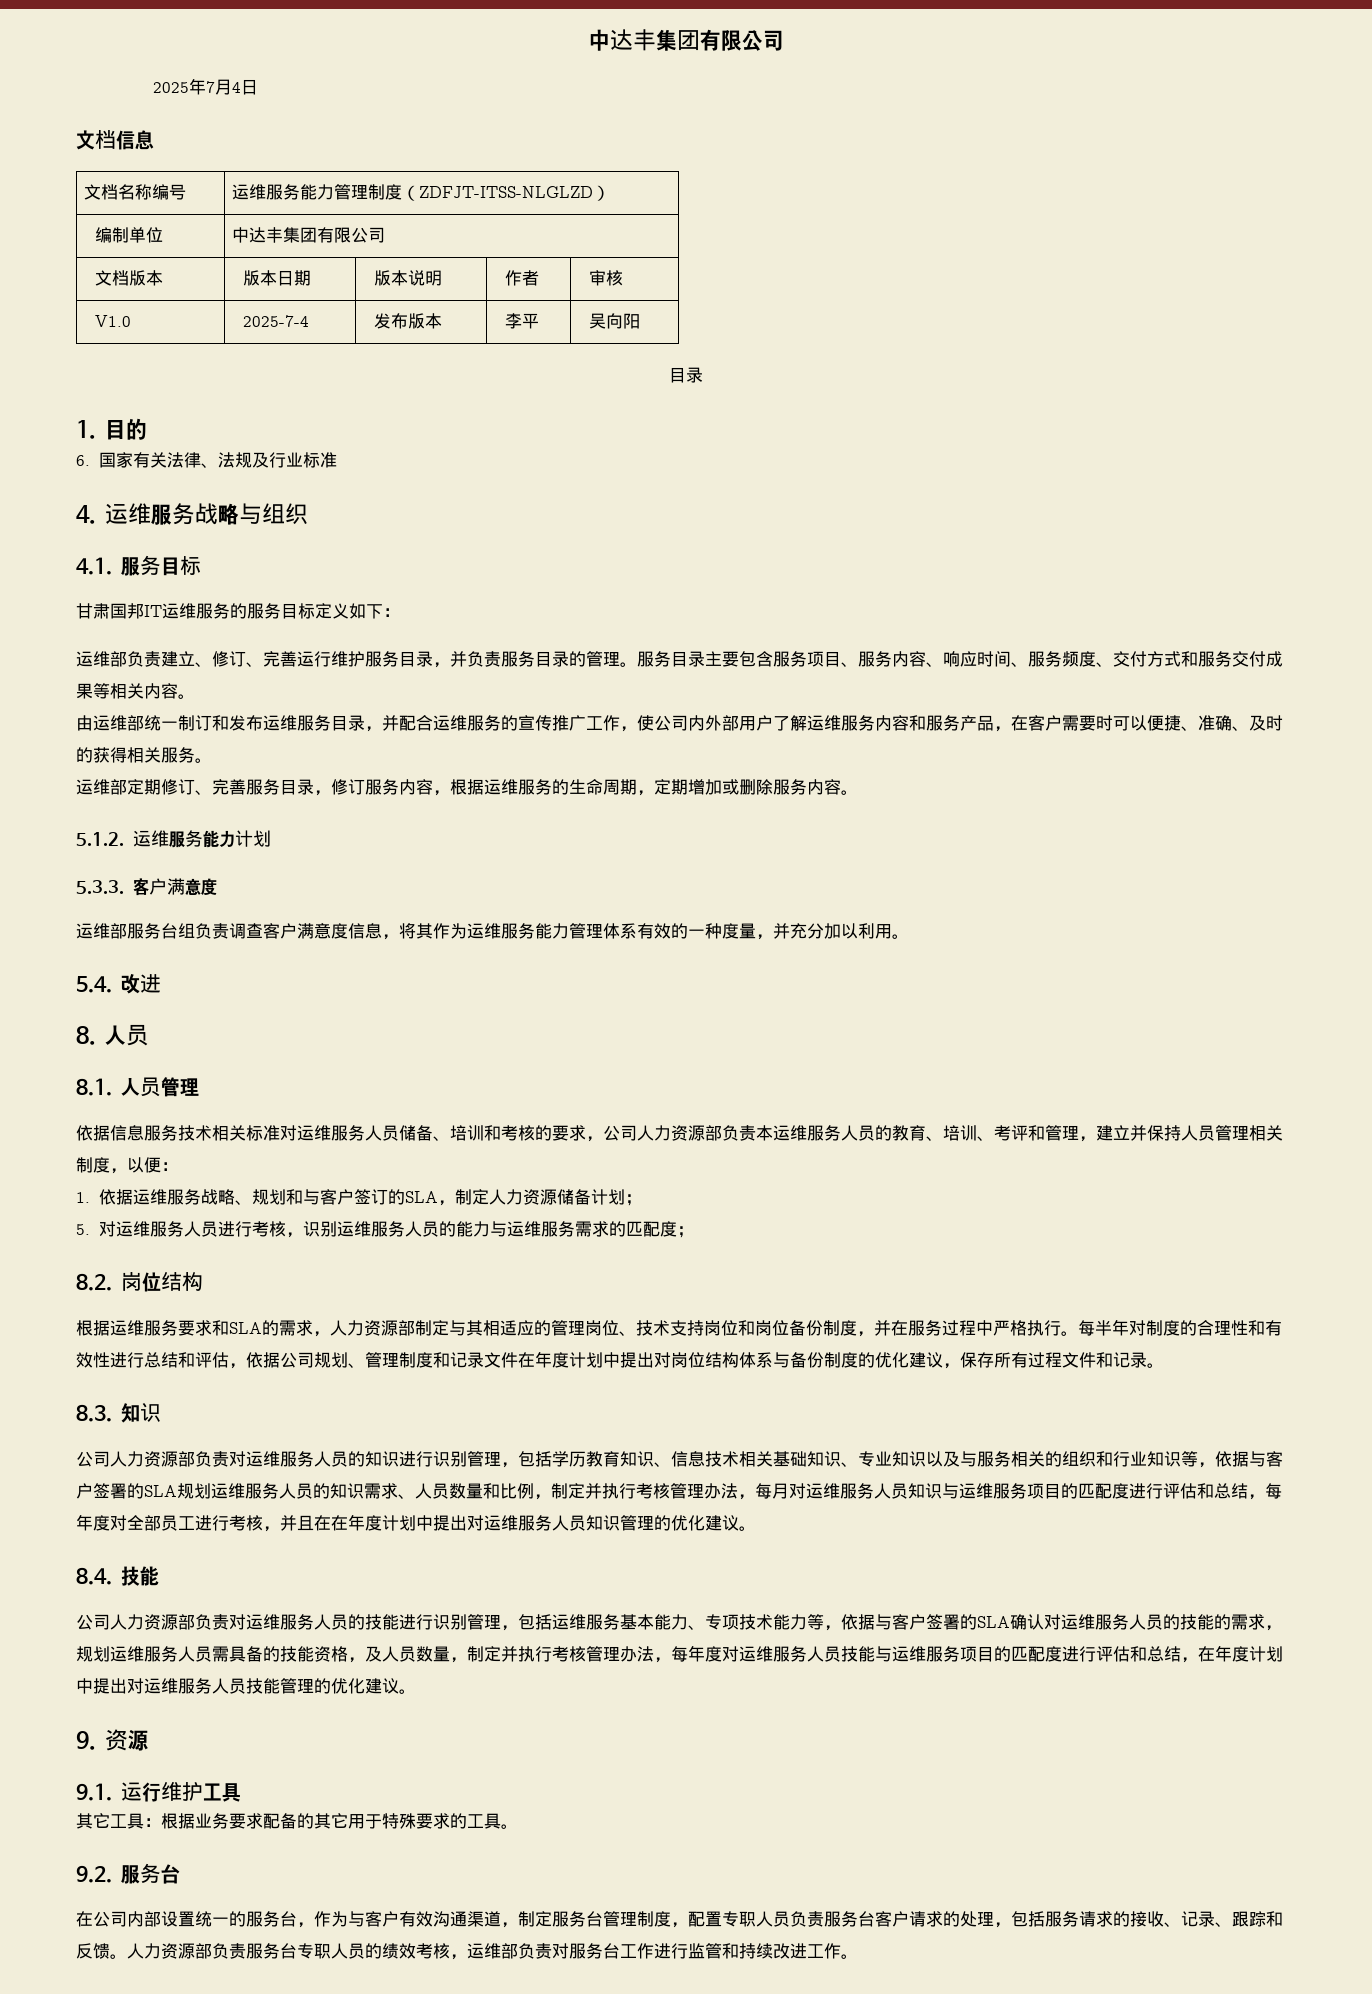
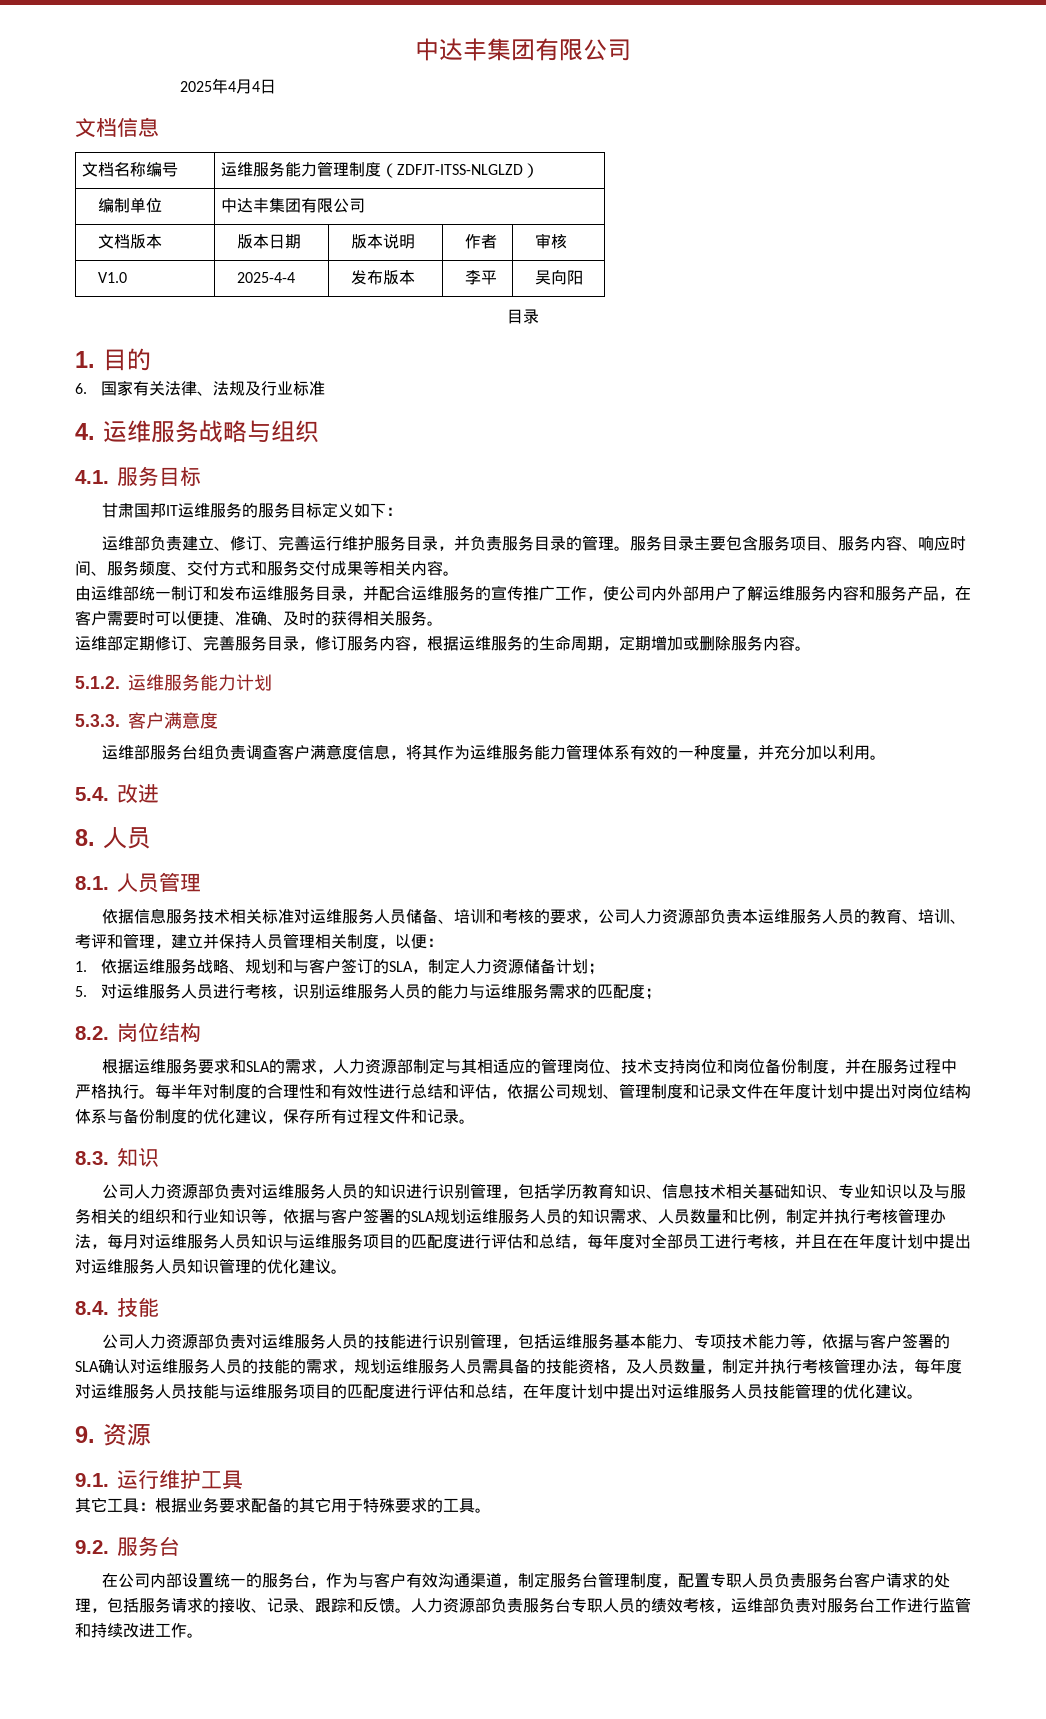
- 2025年7月4日
+ 2025年4月4日
- V1.0 | 2025-7-4 | 发布版本 | 李平 | 吴向阳
+ V1.0 | 2025-4-4 | 发布版本 | 李平 | 吴向阳

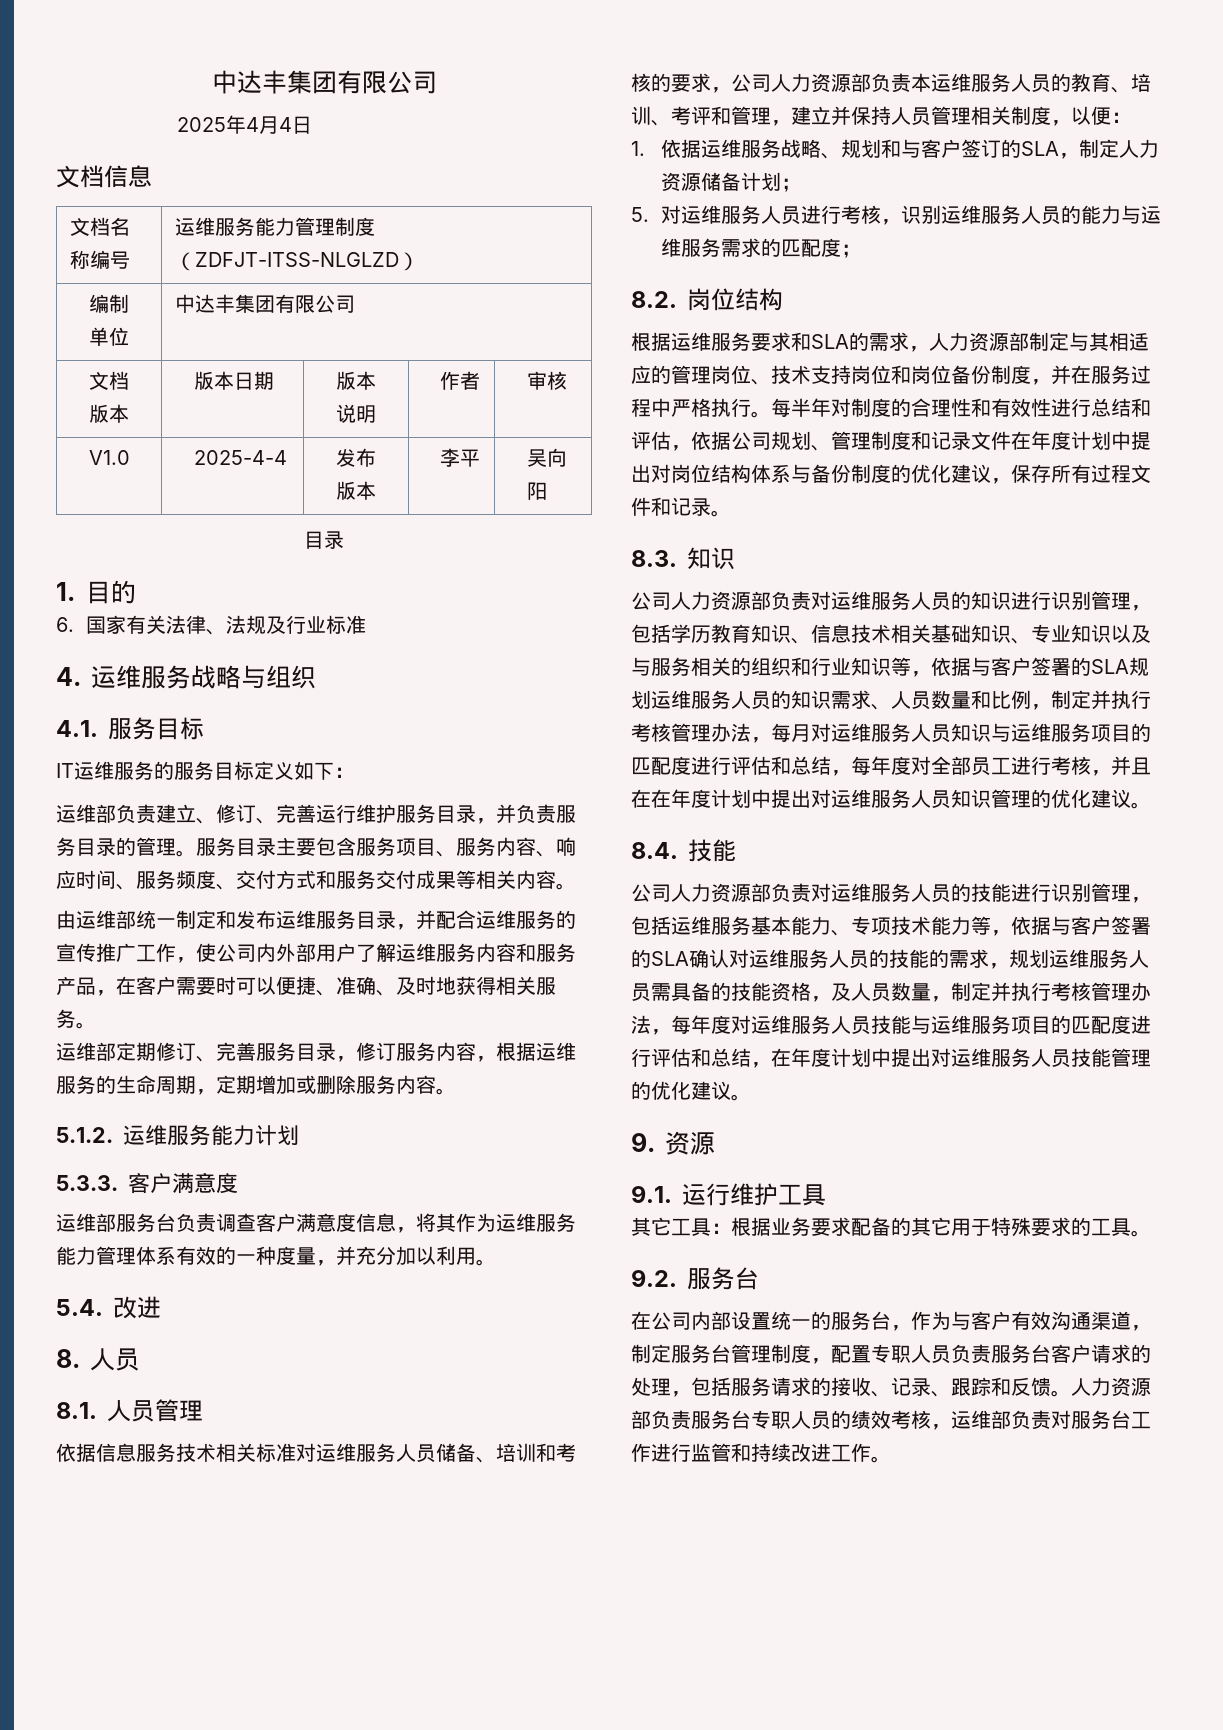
- 甘肃国邦IT运维服务的服务目标定义如下：
+ IT运维服务的服务目标定义如下：
- 由运维部统一制订和发布运维服务目录，并配合运维服务的宣传推广工作，使公司内外部用户了解运维服务内容和服务产品，在客户需要时可以便捷、准确、及时的获得相关服务。
+ 由运维部统一制定和发布运维服务目录，并配合运维服务的宣传推广工作，使公司内外部用户了解运维服务内容和服务产品，在客户需要时可以便捷、准确、及时地获得相关服务。
- 运维部服务台组负责调查客户满意度信息，将其作为运维服务能力管理体系有效的一种度量，并充分加以利用。
+ 运维部服务台负责调查客户满意度信息，将其作为运维服务能力管理体系有效的一种度量，并充分加以利用。

